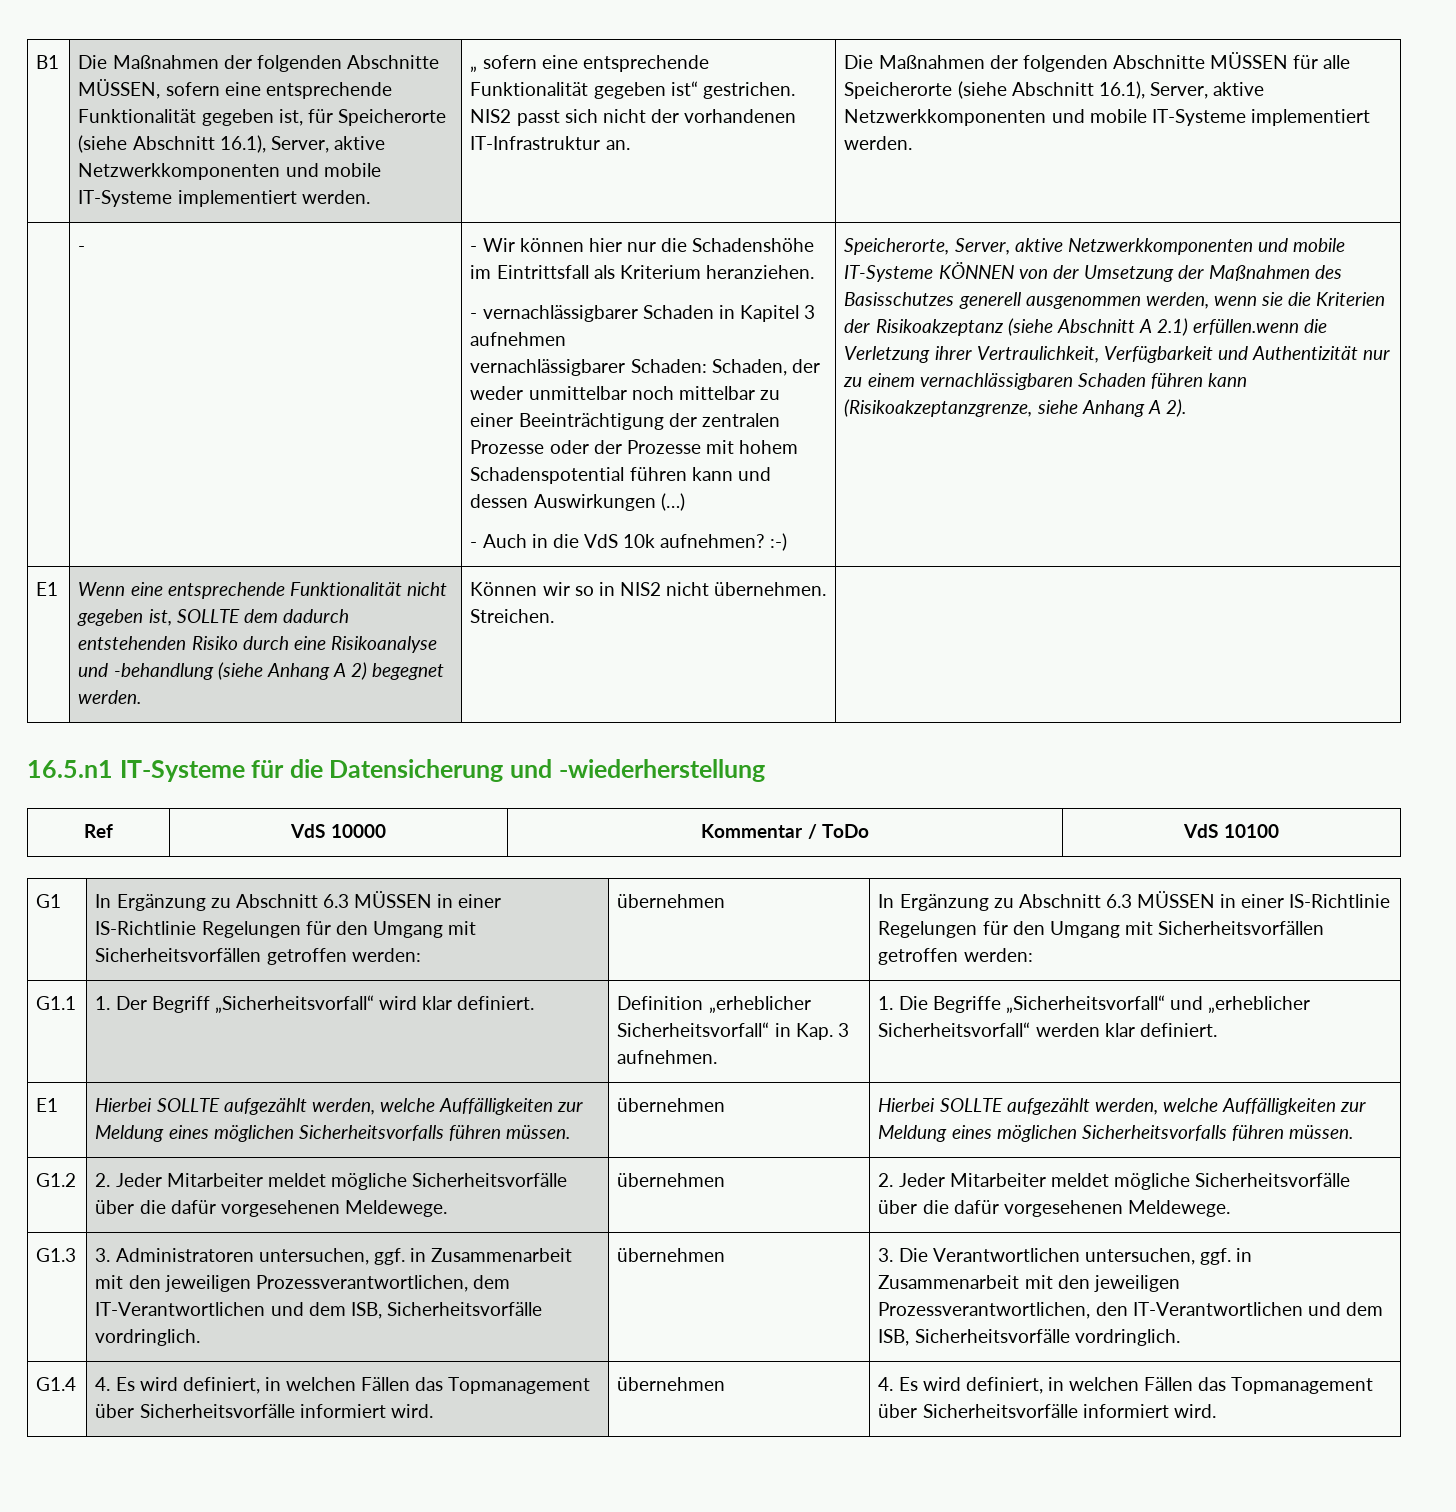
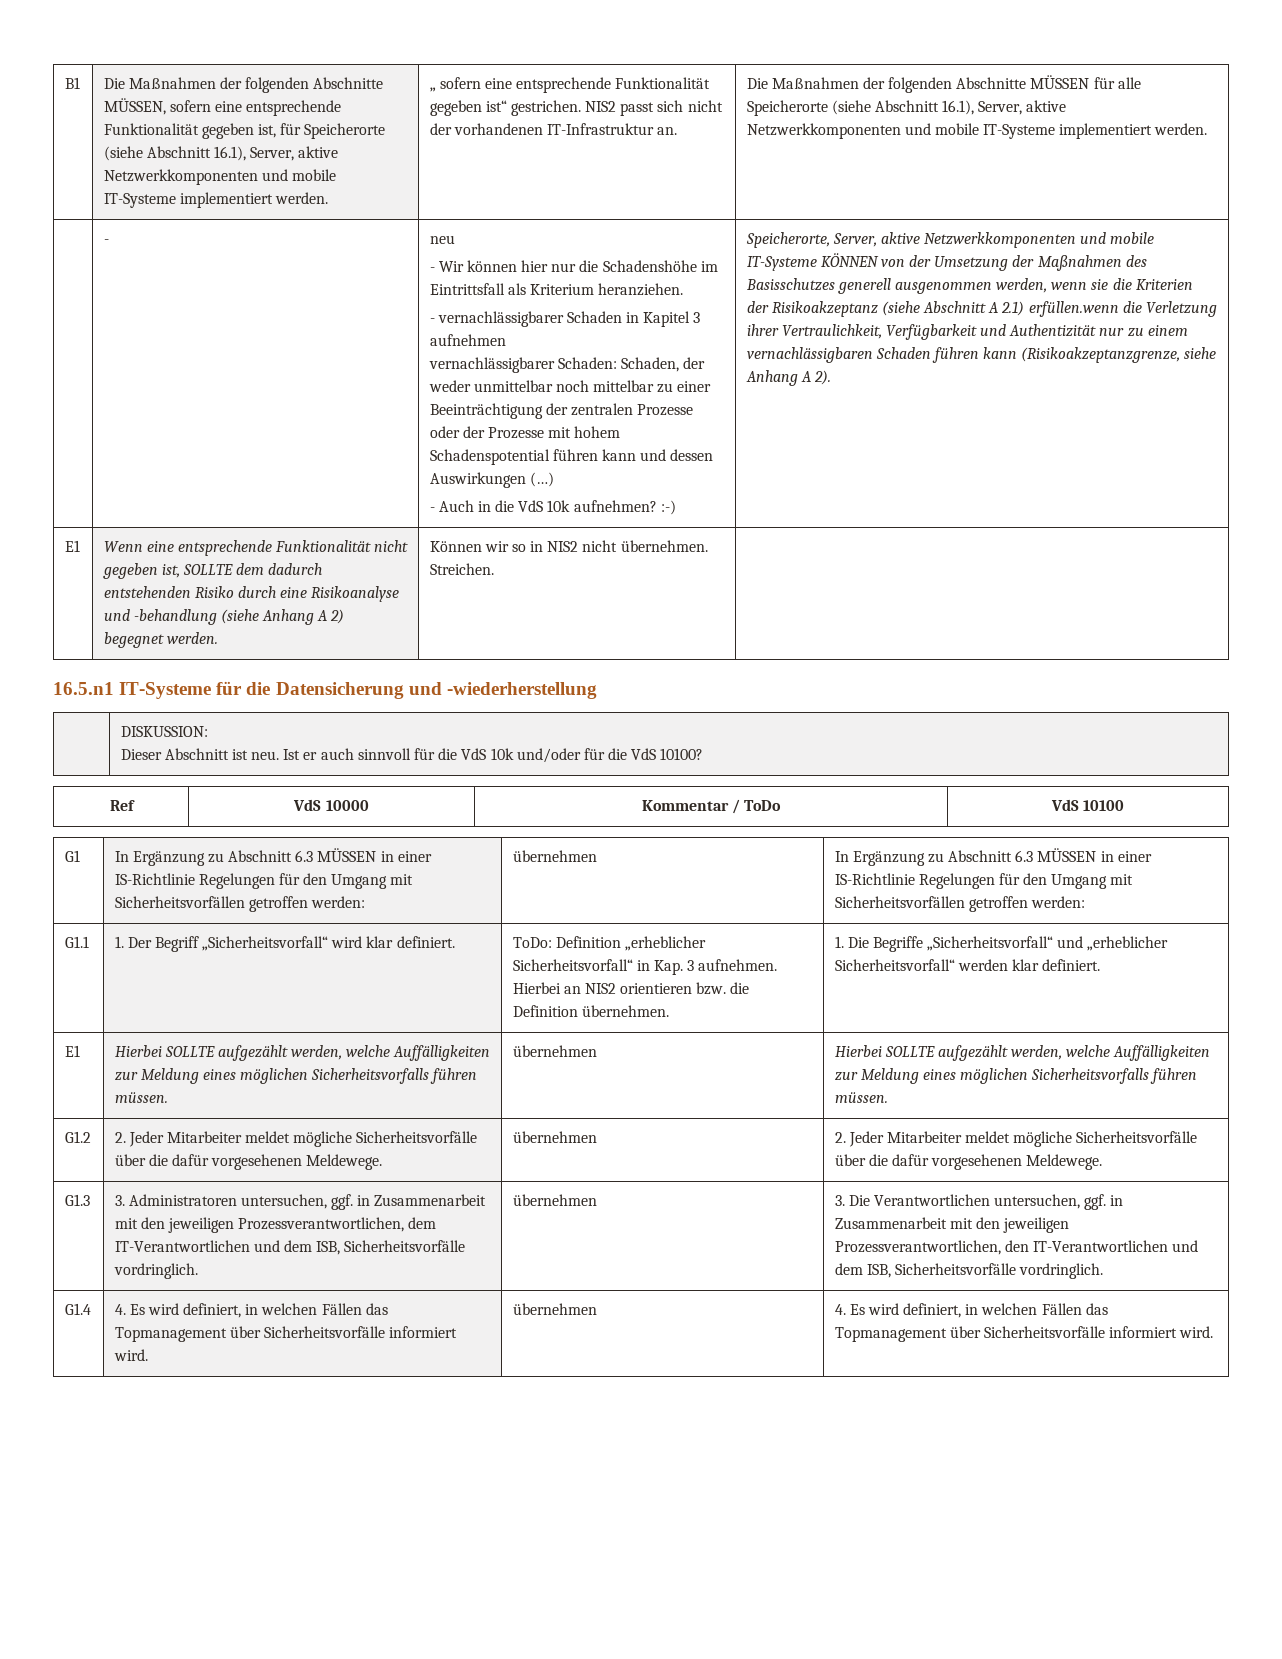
+ neu
+ | DISKUSSION:
+ Dieser Abschnitt ist neu. Ist er auch sinnvoll für die VdS 10k und/oder für die VdS 10100?
- G1.1 | 1. Der Begriff „Sicherheitsvorfall“ wird klar definiert. | Definition „erheblicher Sicherheitsvorfall“ in Kap. 3 aufnehmen. | 1. Die Begriffe „Sicherheitsvorfall“ und „erheblicher Sicherheitsvorfall“ werden klar definiert.
+ G1.1 | 1. Der Begriff „Sicherheitsvorfall“ wird klar definiert. | ToDo: Definition „erheblicher Sicherheitsvorfall“ in Kap. 3 aufnehmen. Hierbei an NIS2 orientieren bzw. die Definition übernehmen. | 1. Die Begriffe „Sicherheitsvorfall“ und „erheblicher Sicherheitsvorfall“ werden klar definiert.

